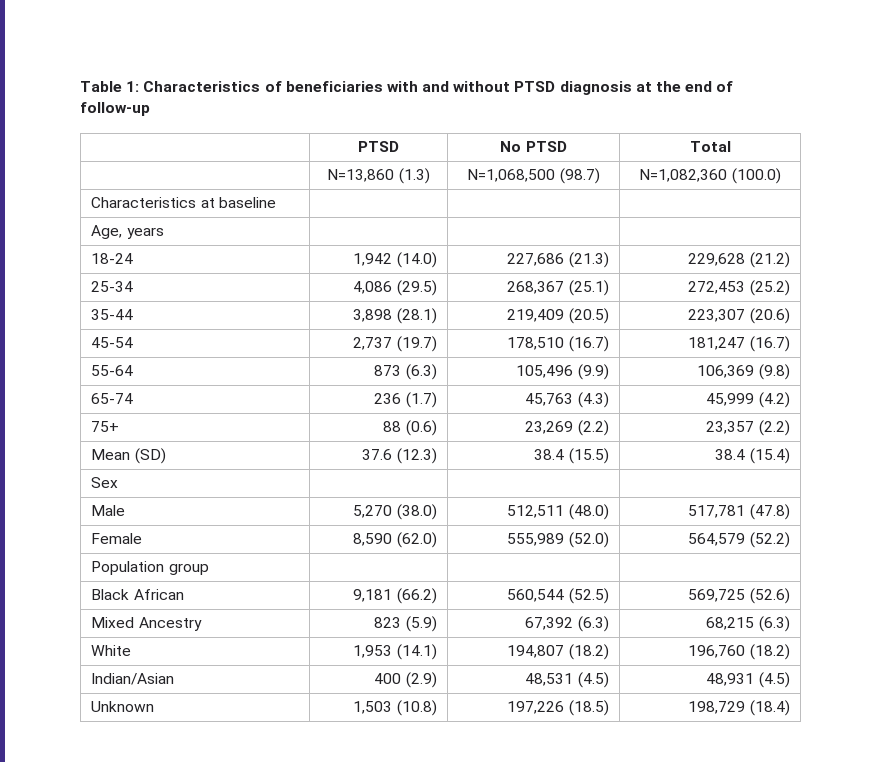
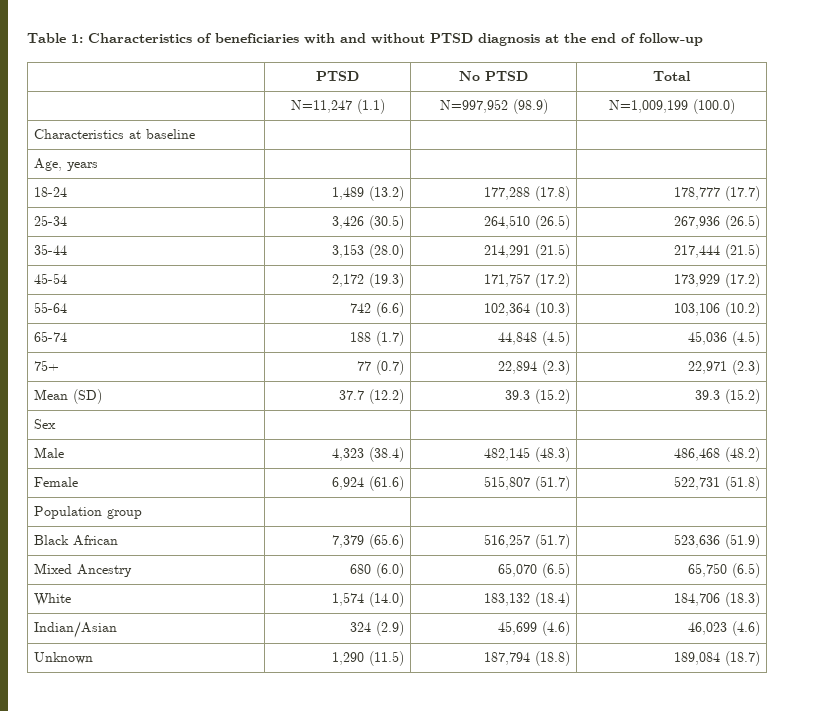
- | N=13,860 (1.3) | N=1,068,500 (98.7) | N=1,082,360 (100.0)
+ | N=11,247 (1.1) | N=997,952 (98.9) | N=1,009,199 (100.0)
- 18-24 | 1,942 (14.0) | 227,686 (21.3) | 229,628 (21.2)
- 25-34 | 4,086 (29.5) | 268,367 (25.1) | 272,453 (25.2)
- 35-44 | 3,898 (28.1) | 219,409 (20.5) | 223,307 (20.6)
- 45-54 | 2,737 (19.7) | 178,510 (16.7) | 181,247 (16.7)
- 55-64 | 873 (6.3) | 105,496 (9.9) | 106,369 (9.8)
+ 18-24 | 1,489 (13.2) | 177,288 (17.8) | 178,777 (17.7)
+ 25-34 | 3,426 (30.5) | 264,510 (26.5) | 267,936 (26.5)
+ 35-44 | 3,153 (28.0) | 214,291 (21.5) | 217,444 (21.5)
+ 45-54 | 2,172 (19.3) | 171,757 (17.2) | 173,929 (17.2)
+ 55-64 | 742 (6.6) | 102,364 (10.3) | 103,106 (10.2)
- 65-74 | 236 (1.7) | 45,763 (4.3) | 45,999 (4.2)
- 75+ | 88 (0.6) | 23,269 (2.2) | 23,357 (2.2)
- Mean (SD) | 37.6 (12.3) | 38.4 (15.5) | 38.4 (15.4)
+ 65-74 | 188 (1.7) | 44,848 (4.5) | 45,036 (4.5)
+ 75+ | 77 (0.7) | 22,894 (2.3) | 22,971 (2.3)
+ Mean (SD) | 37.7 (12.2) | 39.3 (15.2) | 39.3 (15.2)
  Sex | | |
- Male | 5,270 (38.0) | 512,511 (48.0) | 517,781 (47.8)
- Female | 8,590 (62.0) | 555,989 (52.0) | 564,579 (52.2)
+ Male | 4,323 (38.4) | 482,145 (48.3) | 486,468 (48.2)
+ Female | 6,924 (61.6) | 515,807 (51.7) | 522,731 (51.8)
  Population group | | |
- Black African | 9,181 (66.2) | 560,544 (52.5) | 569,725 (52.6)
- Mixed Ancestry | 823 (5.9) | 67,392 (6.3) | 68,215 (6.3)
- White | 1,953 (14.1) | 194,807 (18.2) | 196,760 (18.2)
+ Black African | 7,379 (65.6) | 516,257 (51.7) | 523,636 (51.9)
+ Mixed Ancestry | 680 (6.0) | 65,070 (6.5) | 65,750 (6.5)
+ White | 1,574 (14.0) | 183,132 (18.4) | 184,706 (18.3)
- Indian/Asian | 400 (2.9) | 48,531 (4.5) | 48,931 (4.5)
- Unknown | 1,503 (10.8) | 197,226 (18.5) | 198,729 (18.4)
+ Indian/Asian | 324 (2.9) | 45,699 (4.6) | 46,023 (4.6)
+ Unknown | 1,290 (11.5) | 187,794 (18.8) | 189,084 (18.7)

